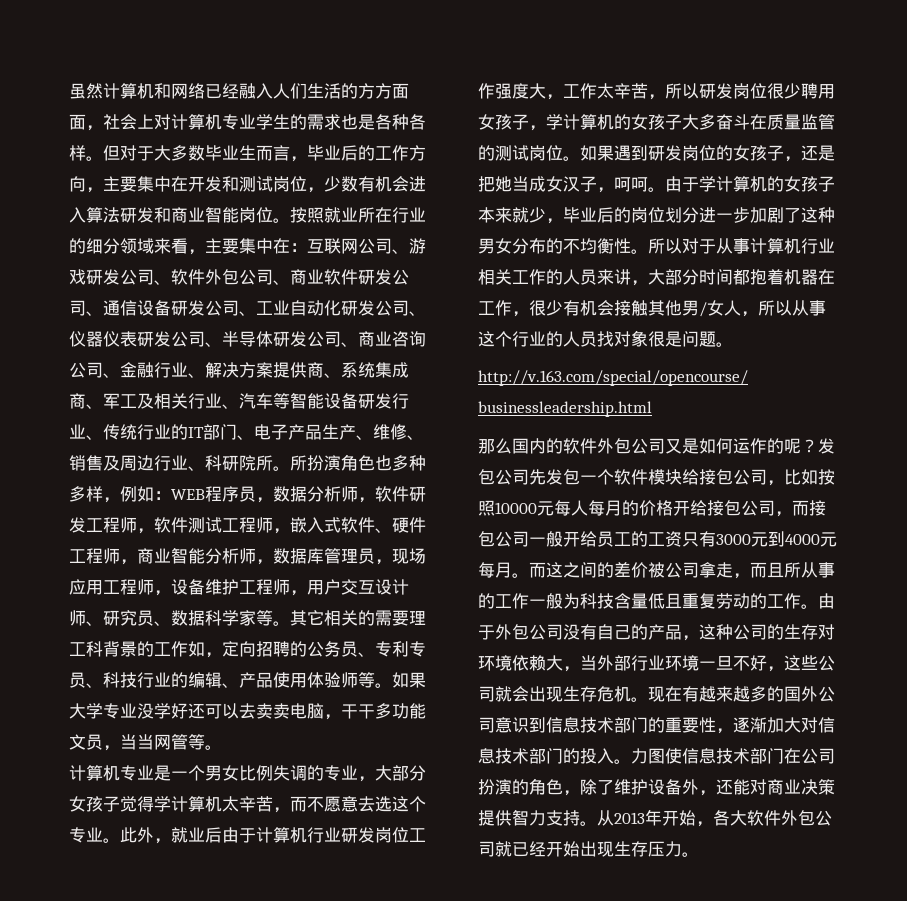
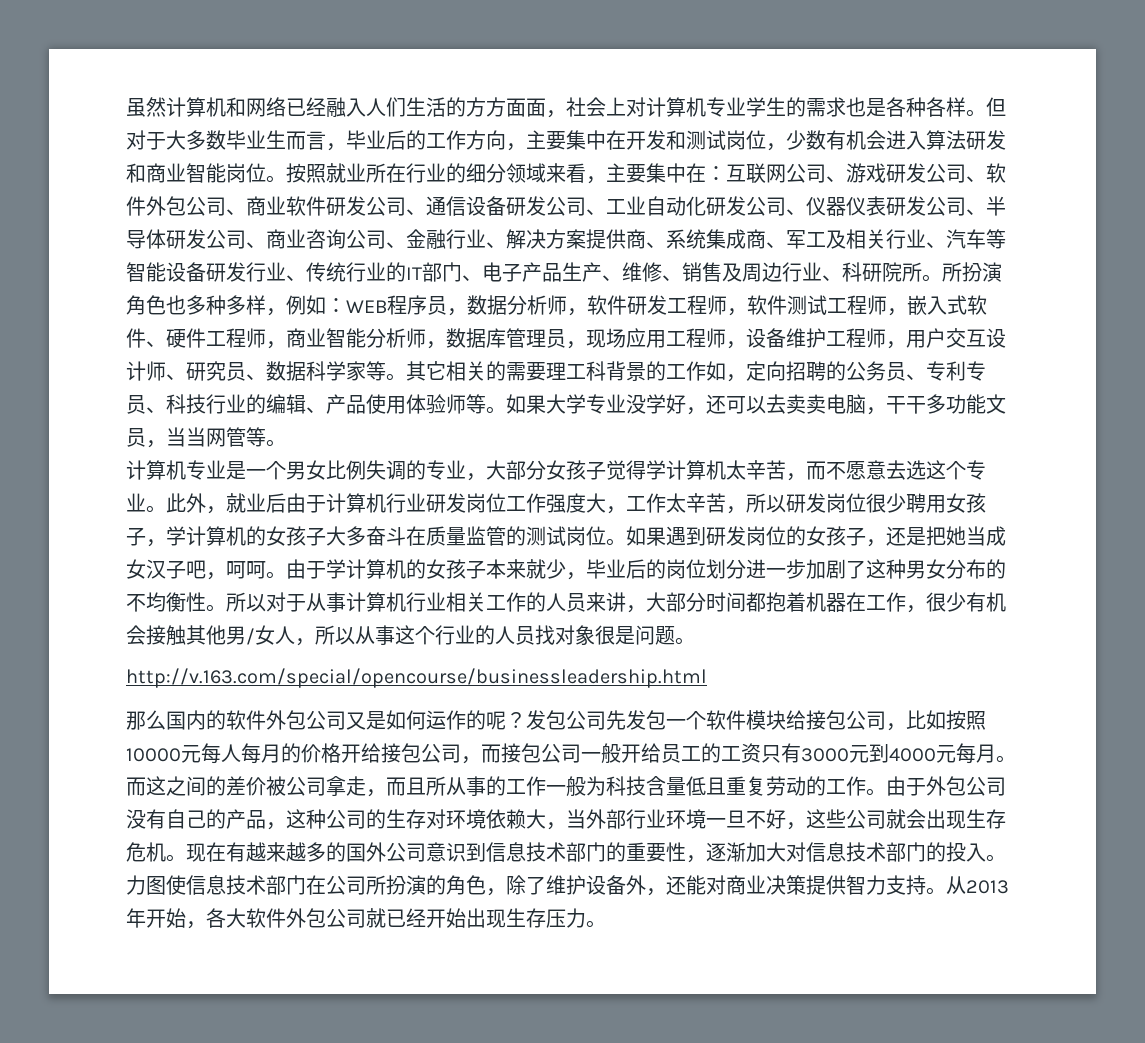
- 如果大学专业没学好还可以去卖卖电脑，干干多功能文员，当当网管等。
+ 如果大学专业没学好，还可以去卖卖电脑，干干多功能文员，当当网管等。
- 如果遇到研发岗位的女孩子，还是把她当成女汉子，呵呵。
+ 如果遇到研发岗位的女孩子，还是把她当成女汉子吧，呵呵。
- 力图使信息技术部门在公司扮演的角色，除了维护设备外，还能对商业决策提供智力支持。
+ 力图使信息技术部门在公司所扮演的角色，除了维护设备外，还能对商业决策提供智力支持。

